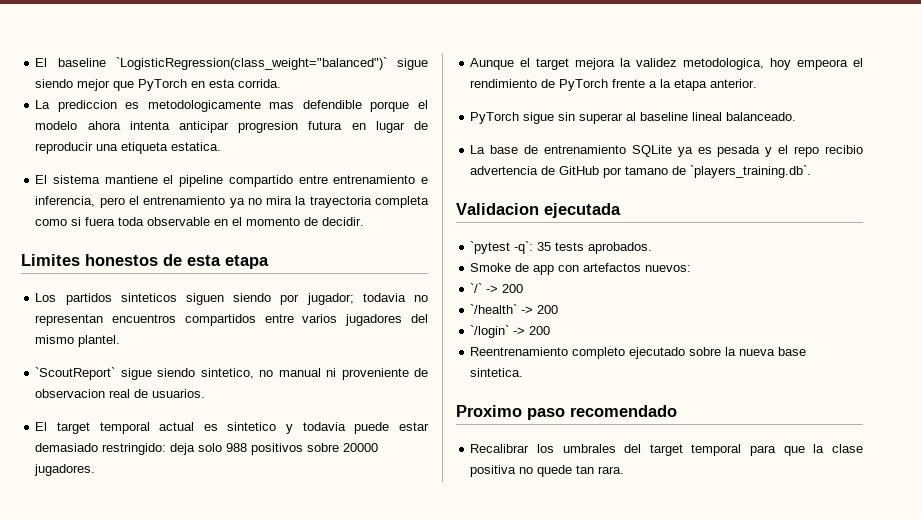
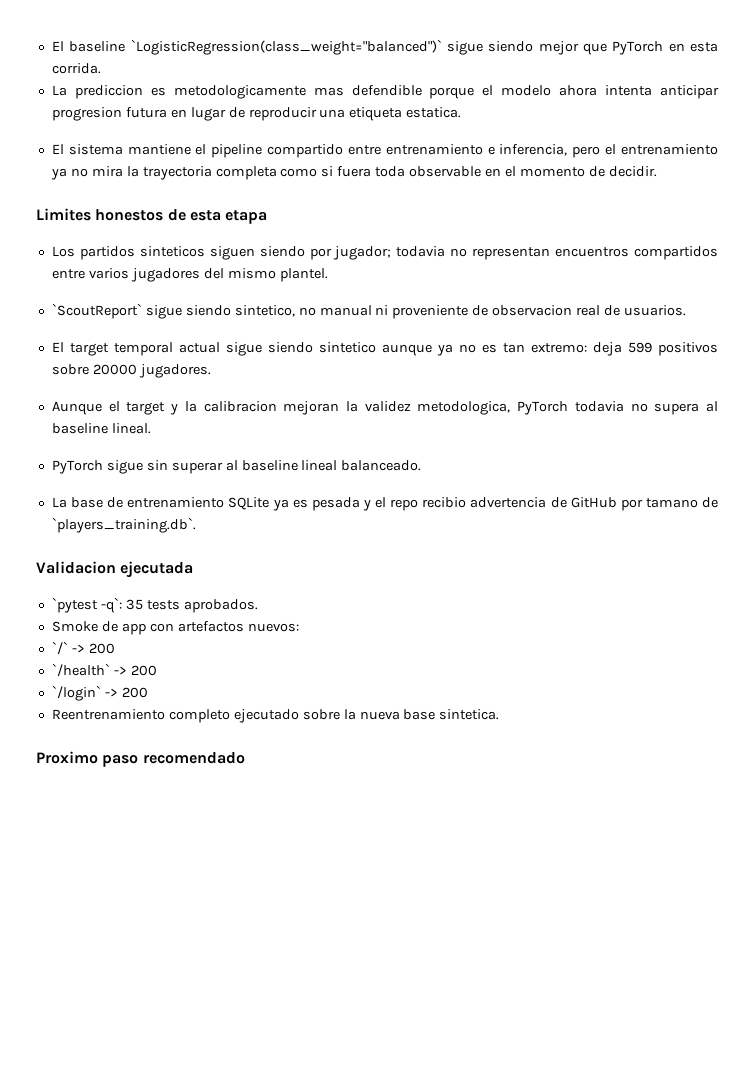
- El target temporal actual es sintetico y todavia puede estar demasiado restringido: deja solo 988 positivos sobre 20000 jugadores.
+ El target temporal actual sigue siendo sintetico aunque ya no es tan extremo: deja 599 positivos sobre 20000 jugadores.
- Aunque el target mejora la validez metodologica, hoy empeora el rendimiento de PyTorch frente a la etapa anterior.
+ Aunque el target y la calibracion mejoran la validez metodologica, PyTorch todavia no supera al baseline lineal.
- Recalibrar los umbrales del target temporal para que la clase positiva no quede tan rara.

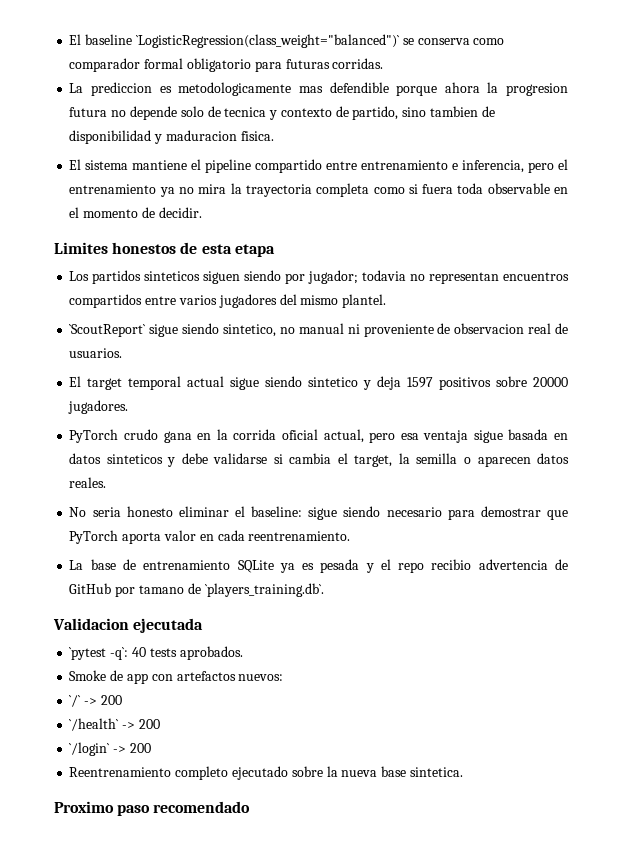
- El baseline `LogisticRegression(class_weight="balanced")` sigue siendo mejor que PyTorch en esta corrida.
+ El baseline `LogisticRegression(class_weight="balanced")` se conserva como comparador formal obligatorio para futuras corridas.
- La prediccion es metodologicamente mas defendible porque el modelo ahora intenta anticipar progresion futura en lugar de reproducir una etiqueta estatica.
+ La prediccion es metodologicamente mas defendible porque ahora la progresion futura no depende solo de tecnica y contexto de partido, sino tambien de disponibilidad y maduracion fisica.
- El target temporal actual sigue siendo sintetico aunque ya no es tan extremo: deja 599 positivos sobre 20000 jugadores.
- Aunque el target y la calibracion mejoran la validez metodologica, PyTorch todavia no supera al baseline lineal.
- PyTorch sigue sin superar al baseline lineal balanceado.
+ El target temporal actual sigue siendo sintetico y deja 1597 positivos sobre 20000 jugadores.
+ PyTorch crudo gana en la corrida oficial actual, pero esa ventaja sigue basada en datos sinteticos y debe validarse si cambia el target, la semilla o aparecen datos reales.
+ No seria honesto eliminar el baseline: sigue siendo necesario para demostrar que PyTorch aporta valor en cada reentrenamiento.
- `pytest -q`: 35 tests aprobados.
+ `pytest -q`: 40 tests aprobados.

